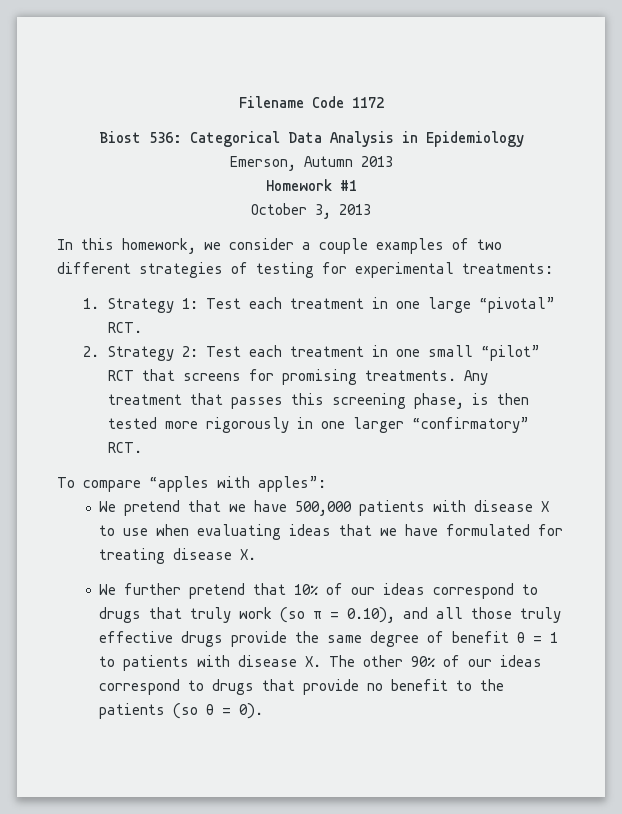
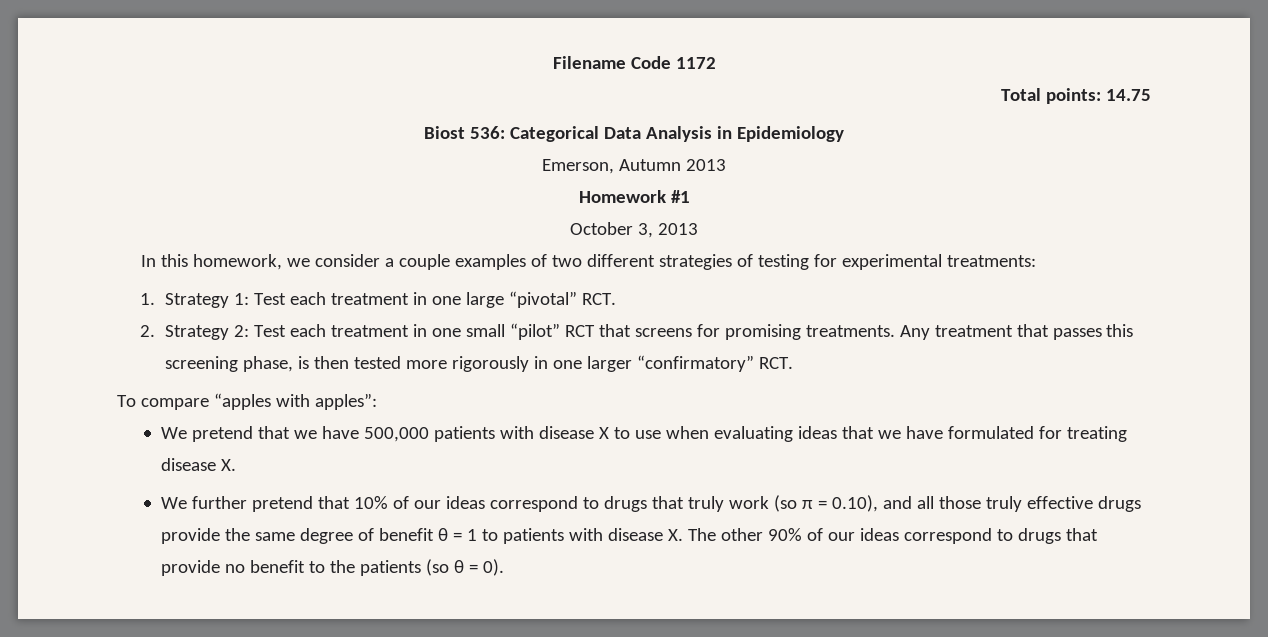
+ Total points: 14.75

